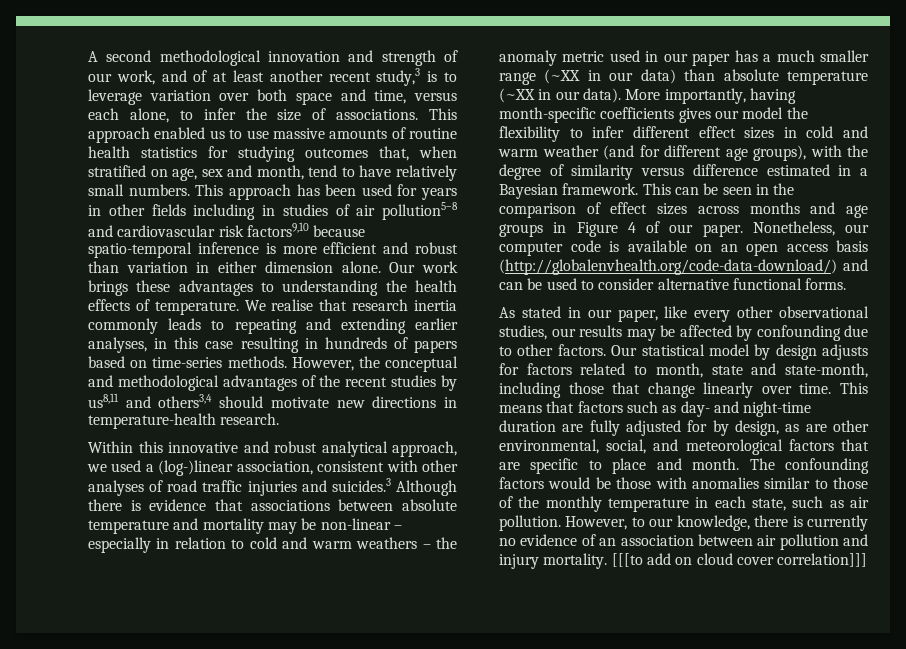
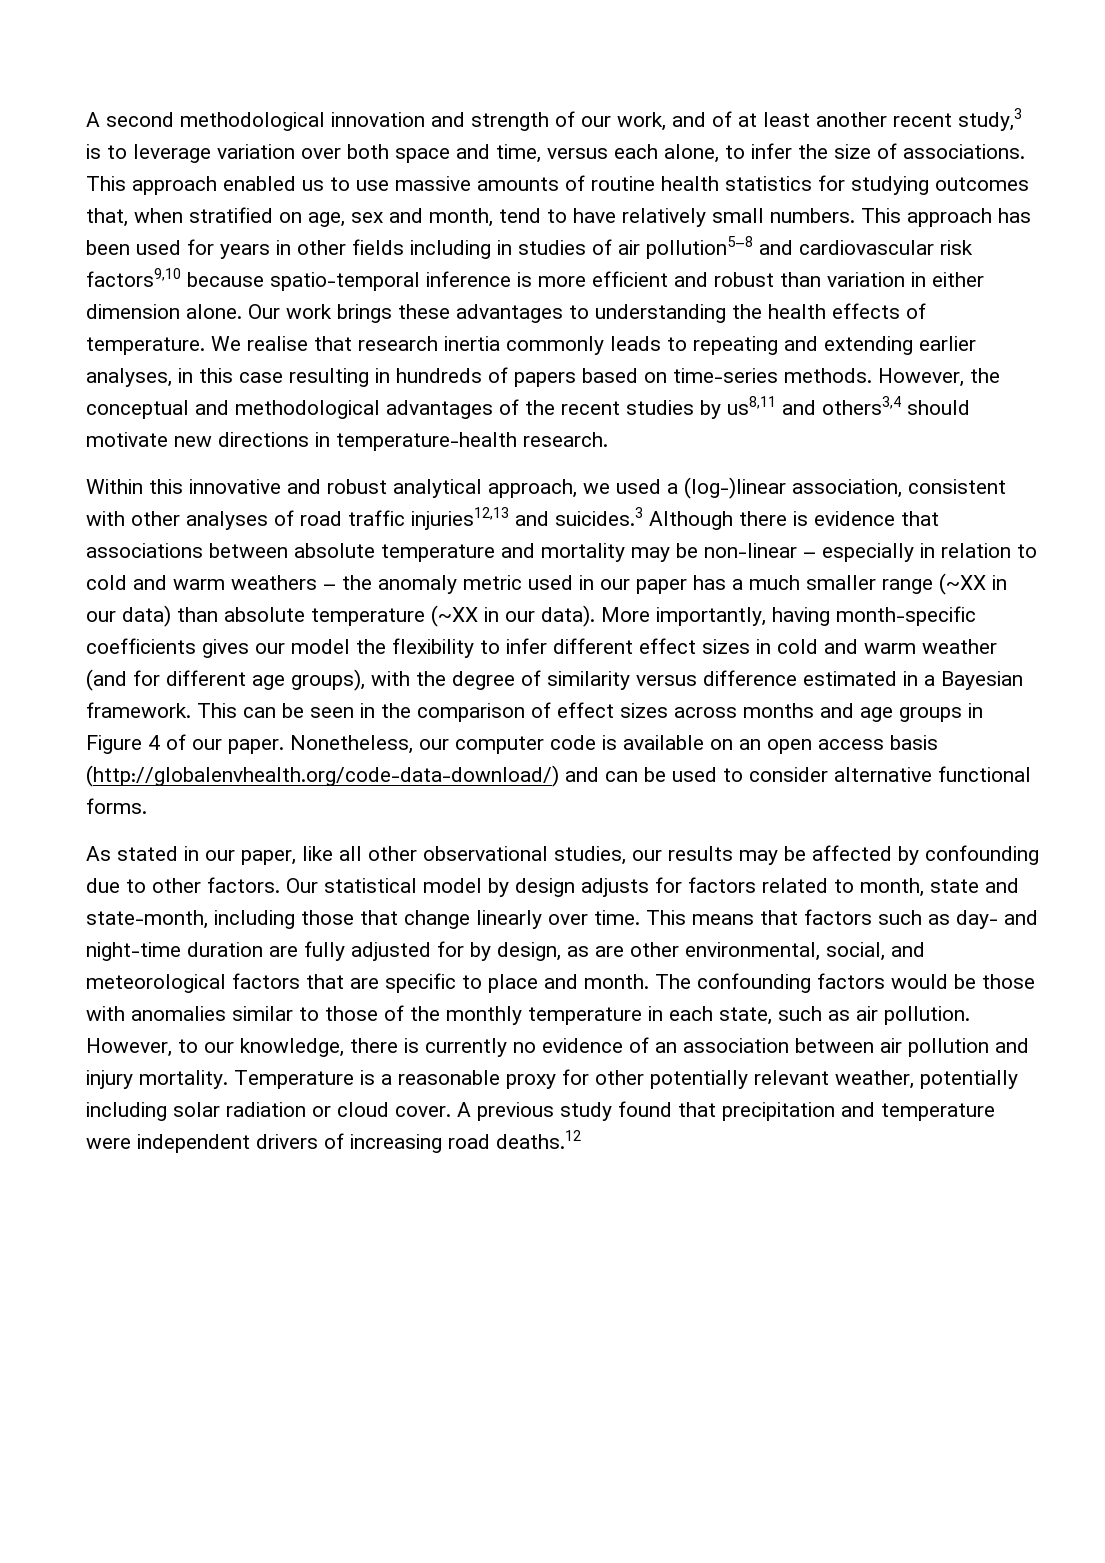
- Within this innovative and robust analytical approach, we used a (log-)linear association, consistent with other analyses of road traffic injuries and suicides.3 Although there is evidence that associations between absolute temperature and mortality may be non-linear – especially in relation to cold and warm weathers – the anomaly metric used in our paper has a much smaller range (~XX in our data) than absolute temperature (~XX in our data).
+ Within this innovative and robust analytical approach, we used a (log-)linear association, consistent with other analyses of road traffic injuries12,13 and suicides.3 Although there is evidence that associations between absolute temperature and mortality may be non-linear – especially in relation to cold and warm weathers – the anomaly metric used in our paper has a much smaller range (~XX in our data) than absolute temperature (~XX in our data).
- As stated in our paper, like every other observational studies, our results may be affected by confounding due to other factors.
+ As stated in our paper, like all other observational studies, our results may be affected by confounding due to other factors.
- [[[to add on cloud cover correlation]]]
+ Temperature is a reasonable proxy for other potentially relevant weather, potentially including solar radiation or cloud cover. A previous study found that precipitation and temperature were independent drivers of increasing road deaths.12

